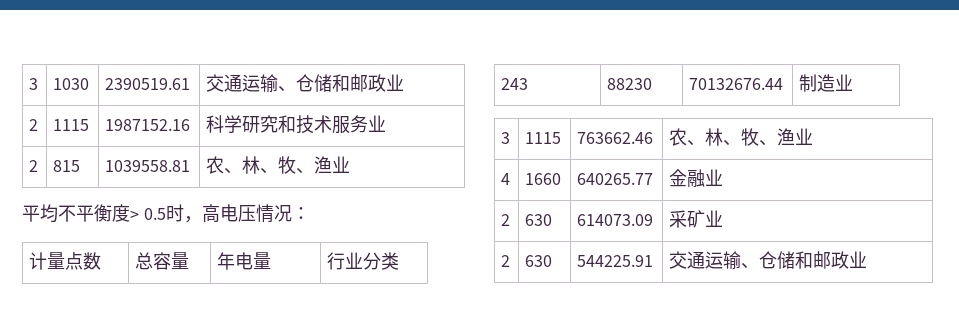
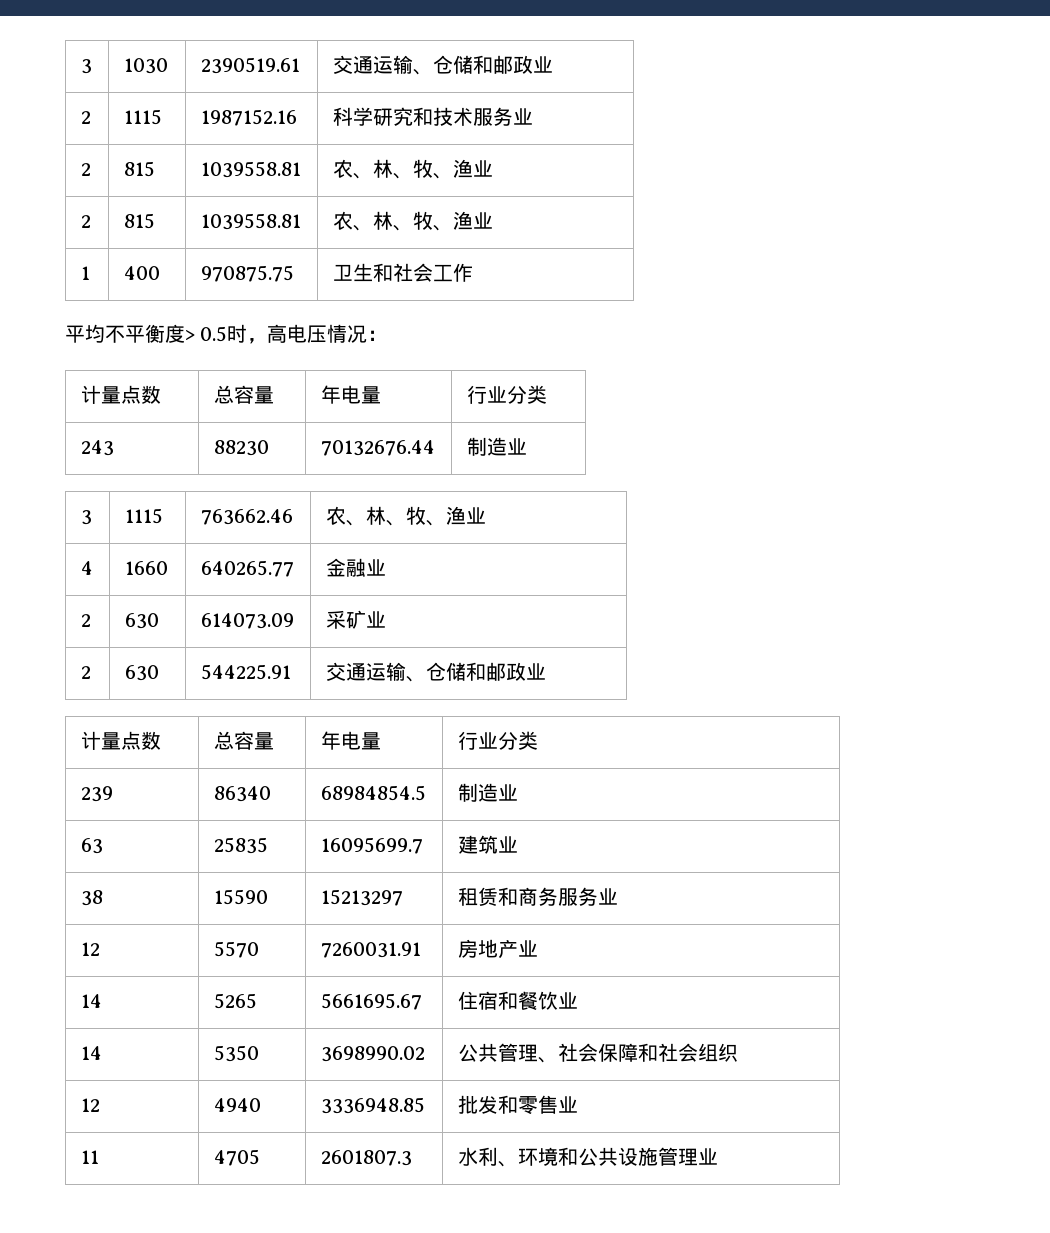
  2 | 1115 | 1987152.16 | 科学研究和技术服务业
  2 | 815 | 1039558.81 | 农、林、牧、渔业
+ 2 | 815 | 1039558.81 | 农、林、牧、渔业
+ 1 | 400 | 970875.75 | 卫生和社会工作
  2 | 630 | 544225.91 | 交通运输、仓储和邮政业
+ 计量点数 | 总容量 | 年电量 | 行业分类
+ 239 | 86340 | 68984854.5 | 制造业
+ 63 | 25835 | 16095699.7 | 建筑业
+ 38 | 15590 | 15213297 | 租赁和商务服务业
+ 12 | 5570 | 7260031.91 | 房地产业
+ 14 | 5265 | 5661695.67 | 住宿和餐饮业
+ 14 | 5350 | 3698990.02 | 公共管理、社会保障和社会组织
+ 12 | 4940 | 3336948.85 | 批发和零售业
+ 11 | 4705 | 2601807.3 | 水利、环境和公共设施管理业

